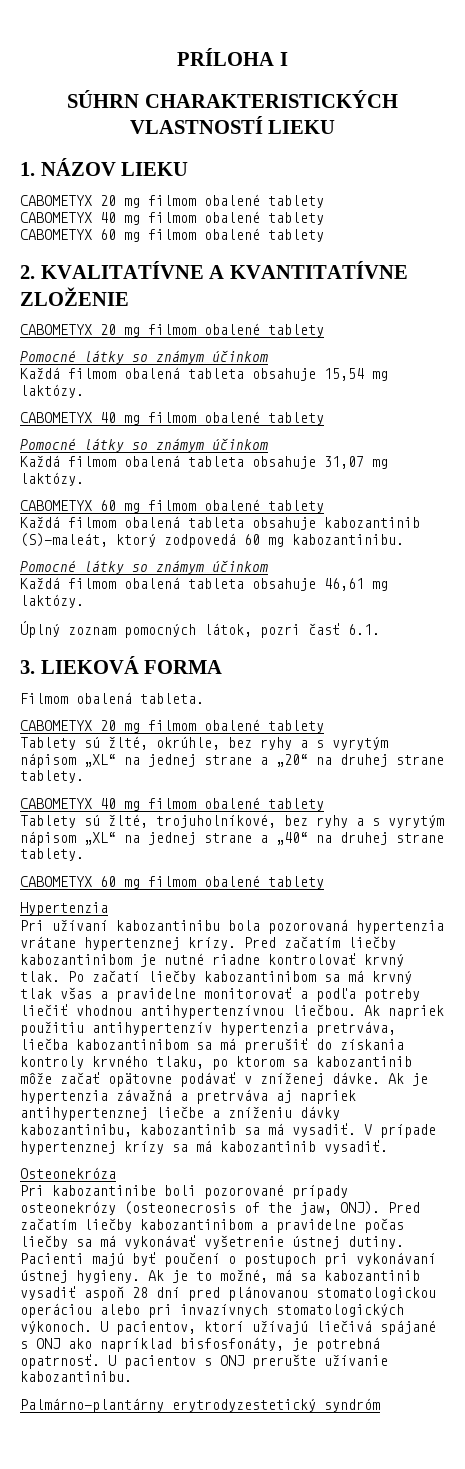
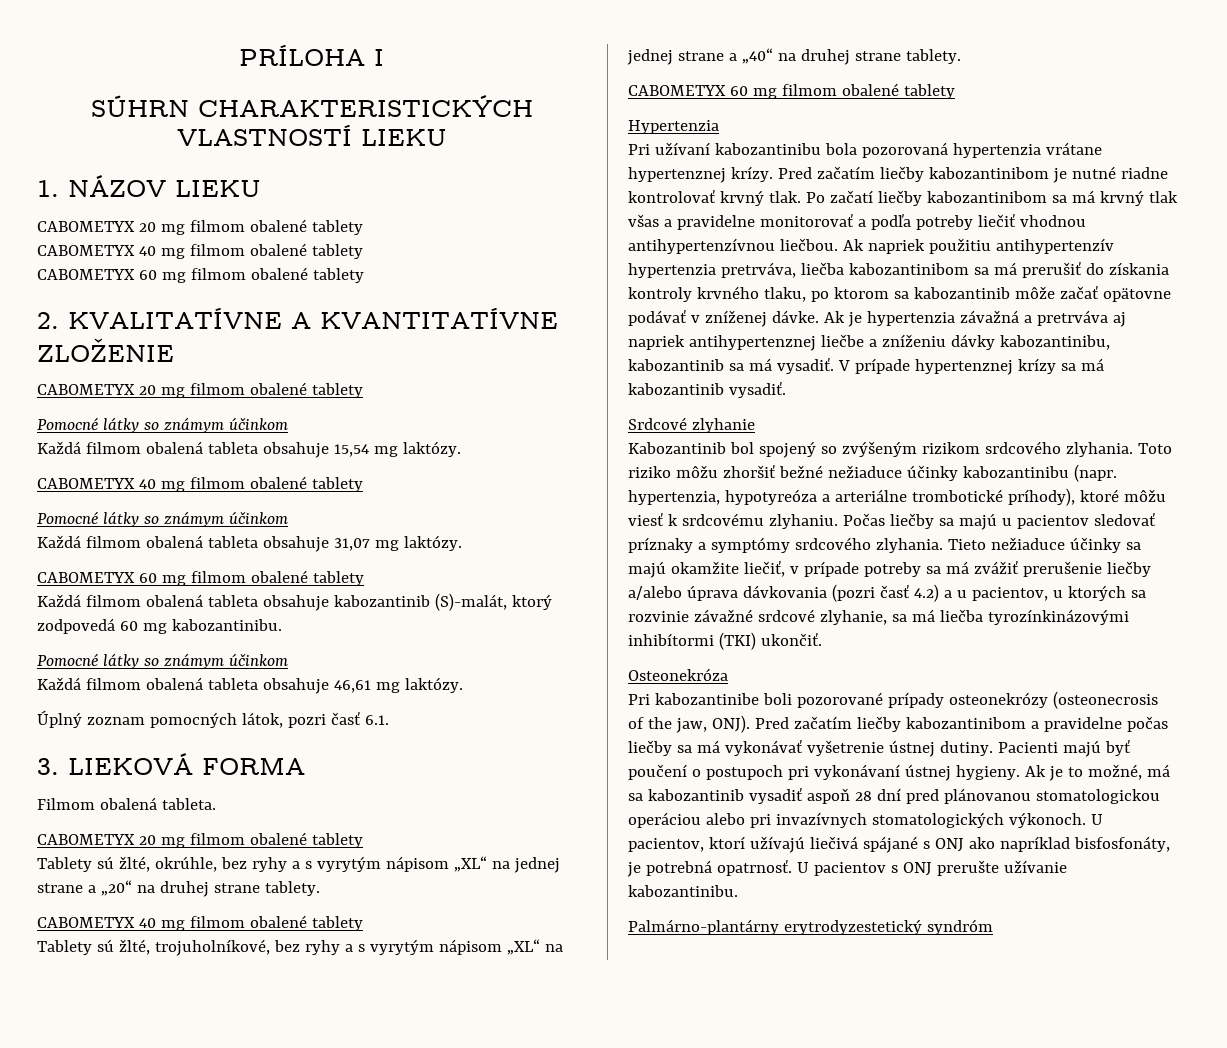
- Každá filmom obalená tableta obsahuje kabozantinib (S)-maleát, ktorý zodpovedá 60 mg kabozantinibu.
+ Každá filmom obalená tableta obsahuje kabozantinib (S)-malát, ktorý zodpovedá 60 mg kabozantinibu.
+ Srdcové zlyhanie
+ Kabozantinib bol spojený so zvýšeným rizikom srdcového zlyhania. Toto riziko môžu zhoršiť bežné nežiaduce účinky kabozantinibu (napr. hypertenzia, hypotyreóza a arteriálne trombotické príhody), ktoré môžu viesť k srdcovému zlyhaniu. Počas liečby sa majú u pacientov sledovať príznaky a symptómy srdcového zlyhania. Tieto nežiaduce účinky sa majú okamžite liečiť, v prípade potreby sa má zvážiť prerušenie liečby a/alebo úprava dávkovania (pozri časť 4.2) a u pacientov, u ktorých sa rozvinie závažné srdcové zlyhanie, sa má liečba tyrozínkinázovými inhibítormi (TKI) ukončiť.

